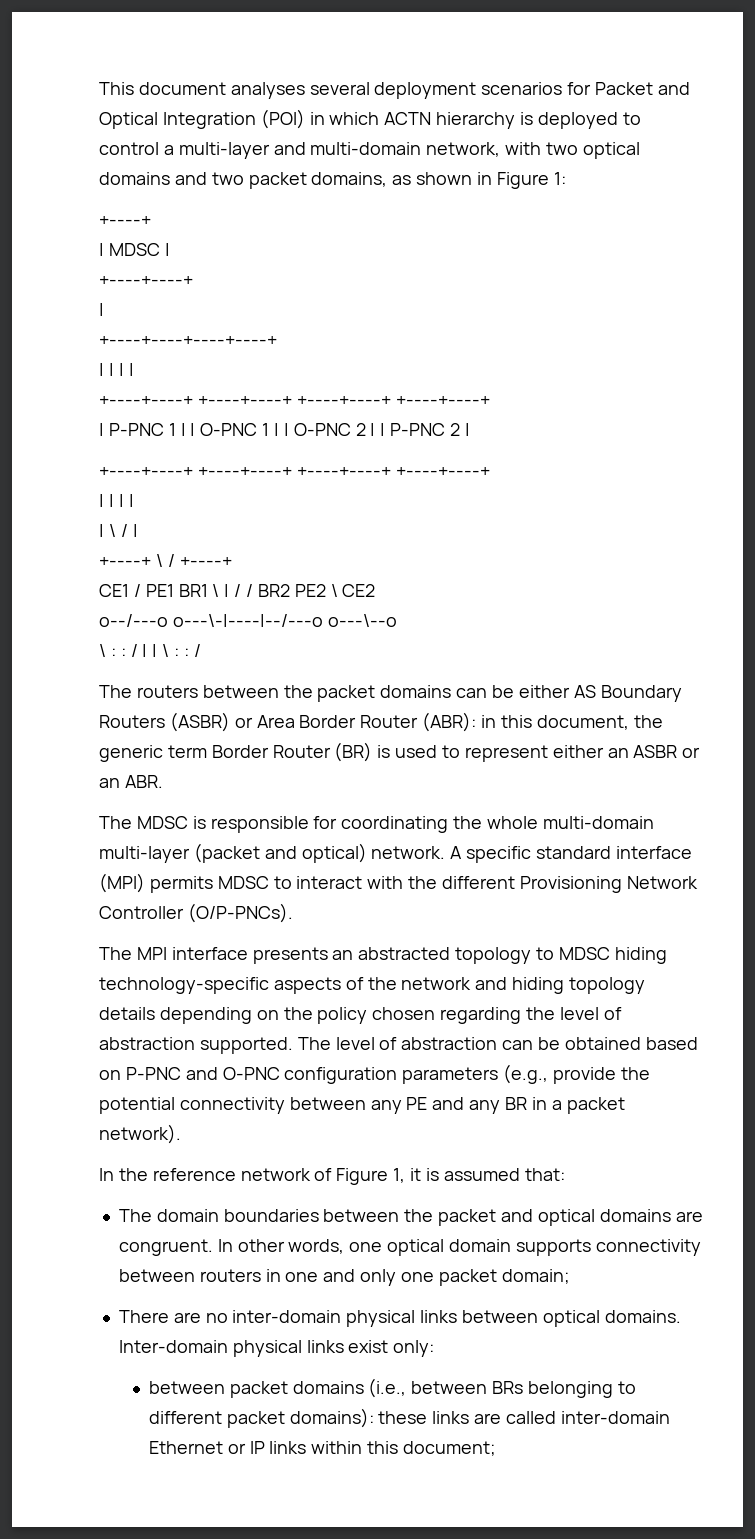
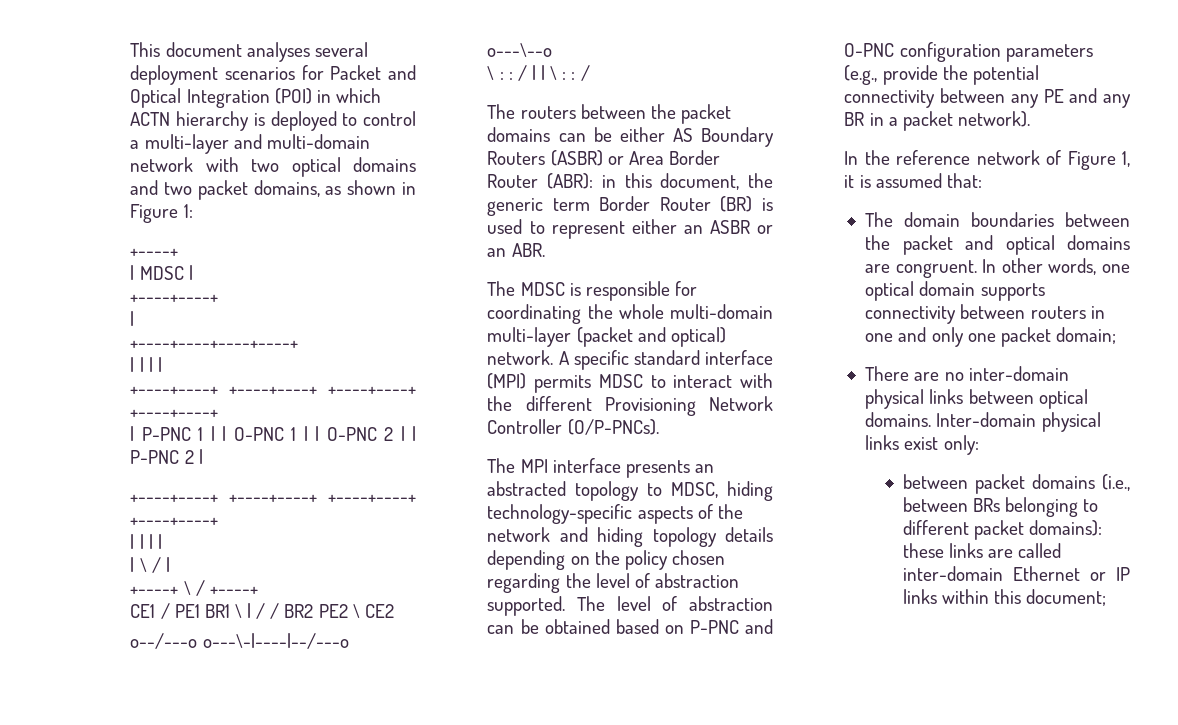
- This document analyses several deployment scenarios for Packet and Optical Integration (POI) in which ACTN hierarchy is deployed to control a multi-layer and multi-domain network, with two optical domains and two packet domains, as shown in Figure 1:
+ This document analyses several deployment scenarios for Packet and Optical Integration (POI) in which ACTN hierarchy is deployed to control a multi-layer and multi-domain network with two optical domains and two packet domains, as shown in Figure 1:
- The MPI interface presents an abstracted topology to MDSC hiding technology-specific aspects of the network and hiding topology details depending on the policy chosen regarding the level of abstraction supported.
+ The MPI interface presents an abstracted topology to MDSC, hiding technology-specific aspects of the network and hiding topology details depending on the policy chosen regarding the level of abstraction supported.

